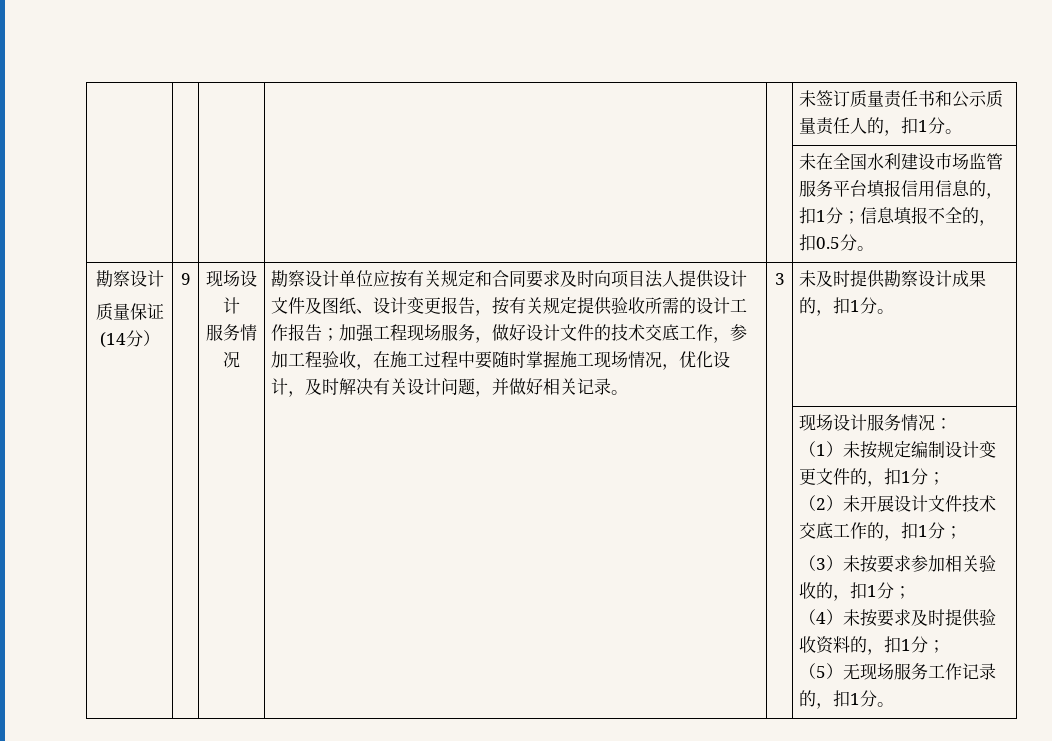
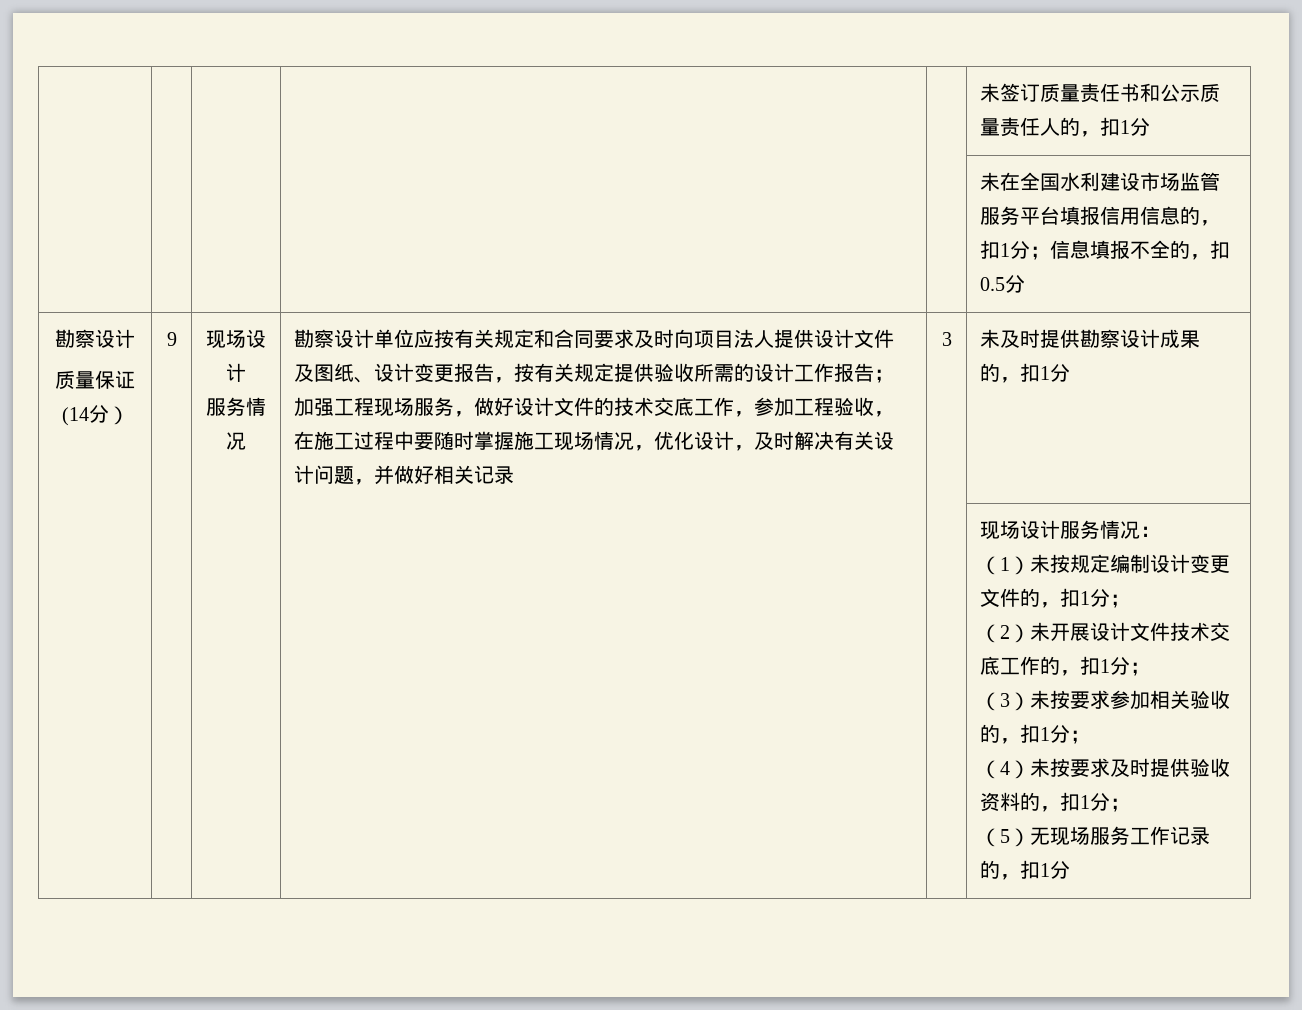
- | | | | | 未签订质量责任书和公示质量责任人的，扣1分。
+ | | | | | 未签订质量责任书和公示质量责任人的，扣1分
- | | | | | 未在全国水利建设市场监管服务平台填报信用信息的，扣1分；信息填报不全的，扣0.5分。
+ | | | | | 未在全国水利建设市场监管服务平台填报信用信息的，扣1分；信息填报不全的，扣0.5分
- 加强工程现场服务，做好设计文件的技术交底工作，参加工程验收，在施工过程中要随时掌握施工现场情况，优化设计，及时解决有关设计问题，并做好相关记录。
+ 加强工程现场服务，做好设计文件的技术交底工作，参加工程验收，在施工过程中要随时掌握施工现场情况，优化设计，及时解决有关设计问题，并做好相关记录
- 未及时提供勘察设计成果的，扣1分。
+ 未及时提供勘察设计成果的，扣1分
- （5）无现场服务工作记录的，扣1分。
+ （5）无现场服务工作记录的，扣1分

